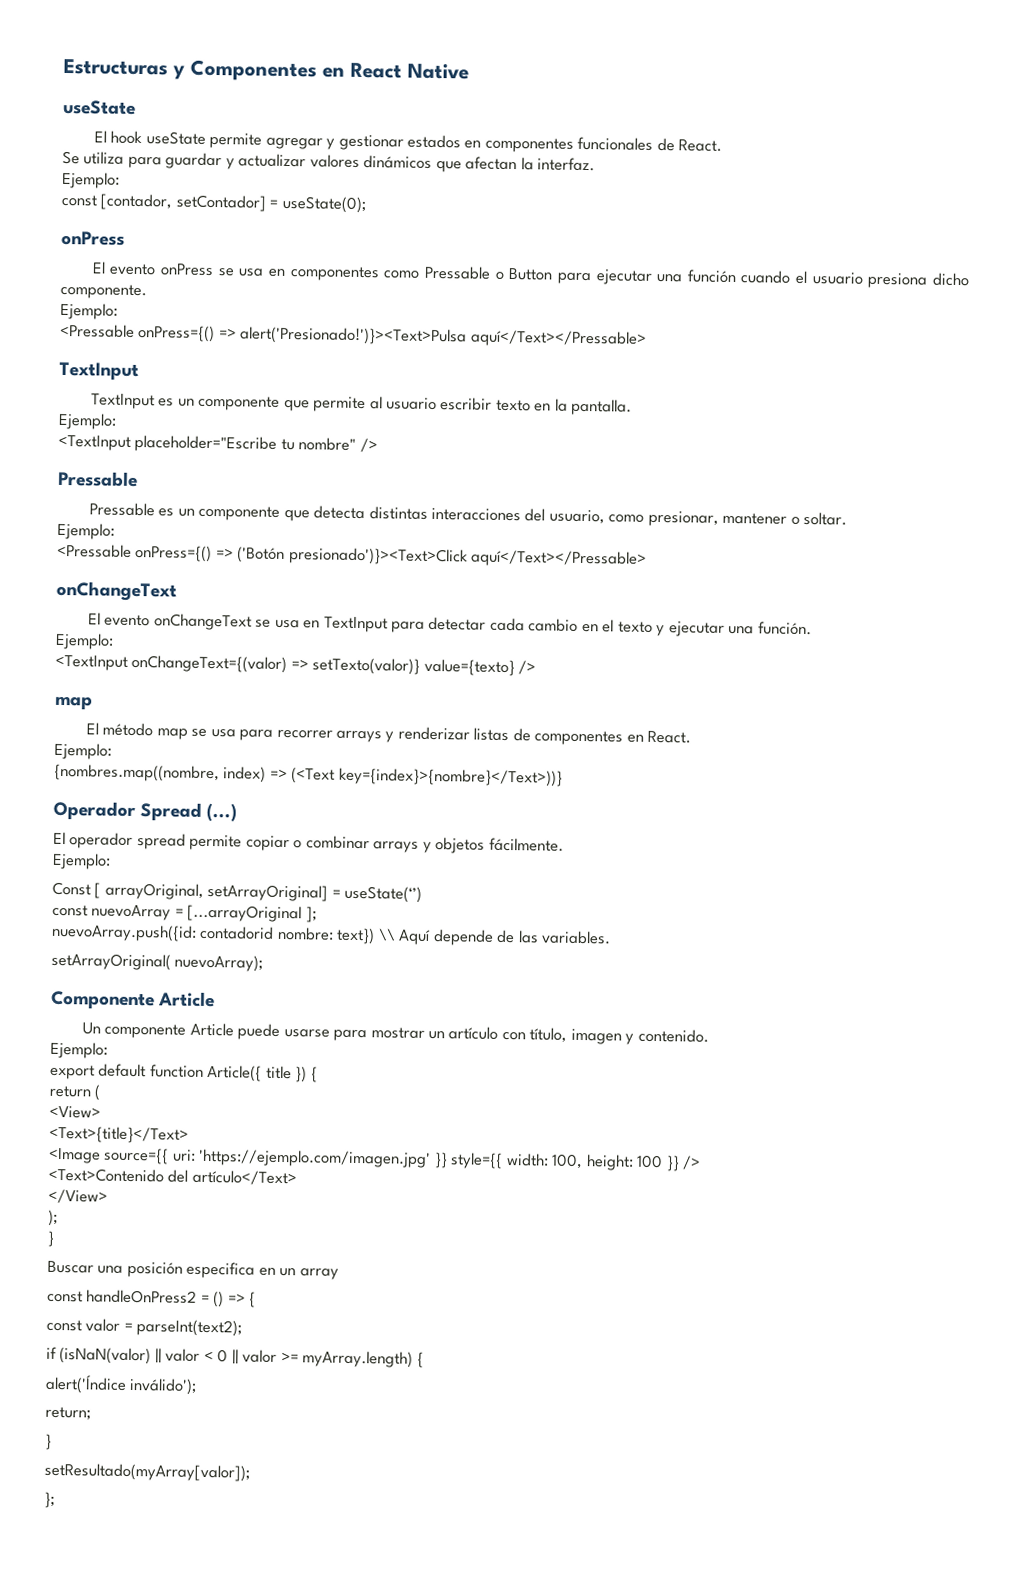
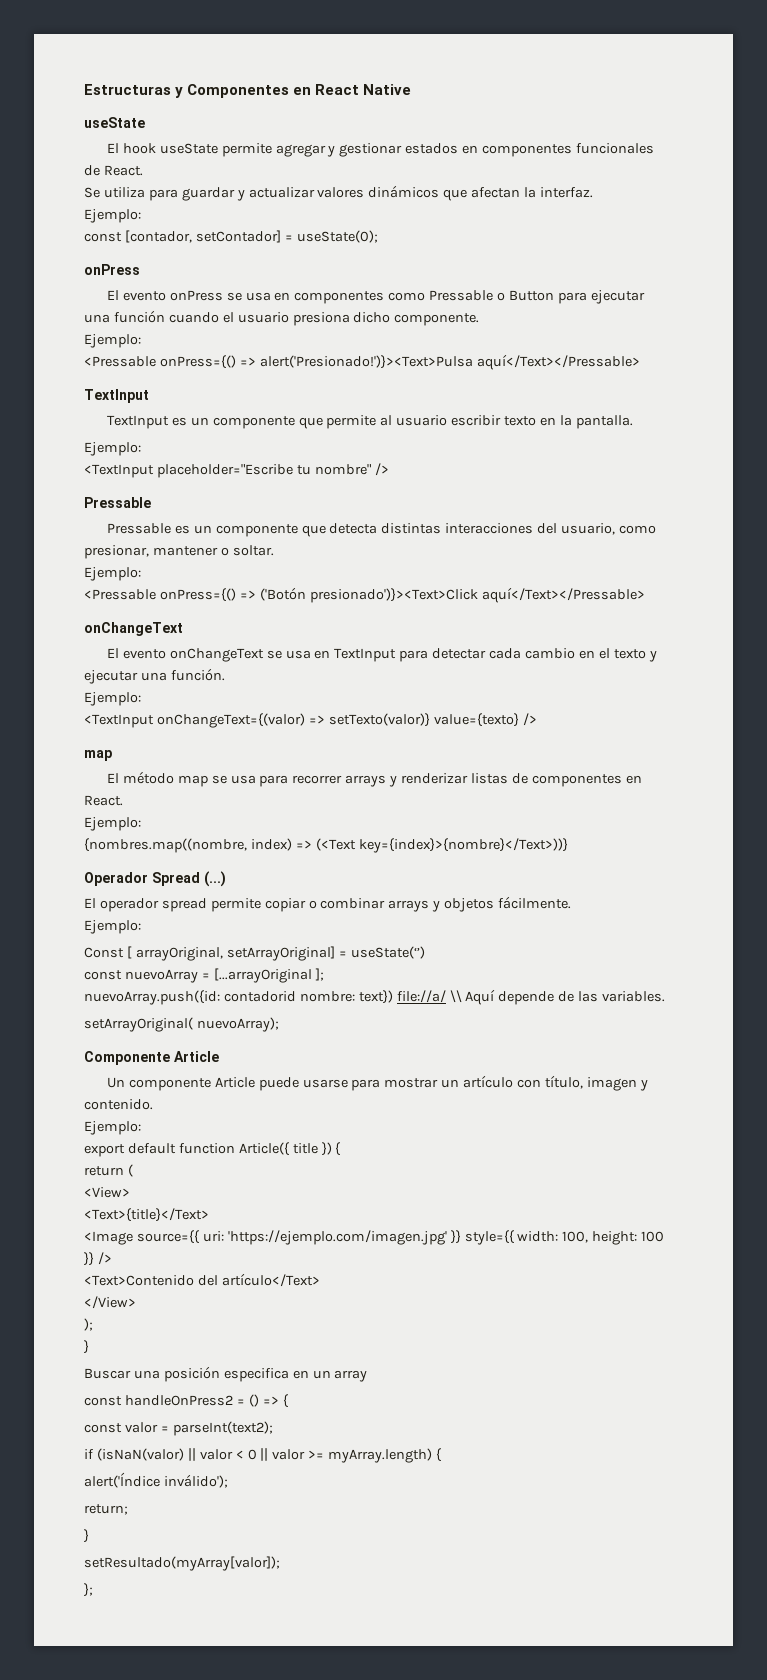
- nuevoArray.push({id: contadorid nombre: text}) \\ Aquí depende de las variables.
+ nuevoArray.push({id: contadorid nombre: text}) file://a/ \\ Aquí depende de las variables.

